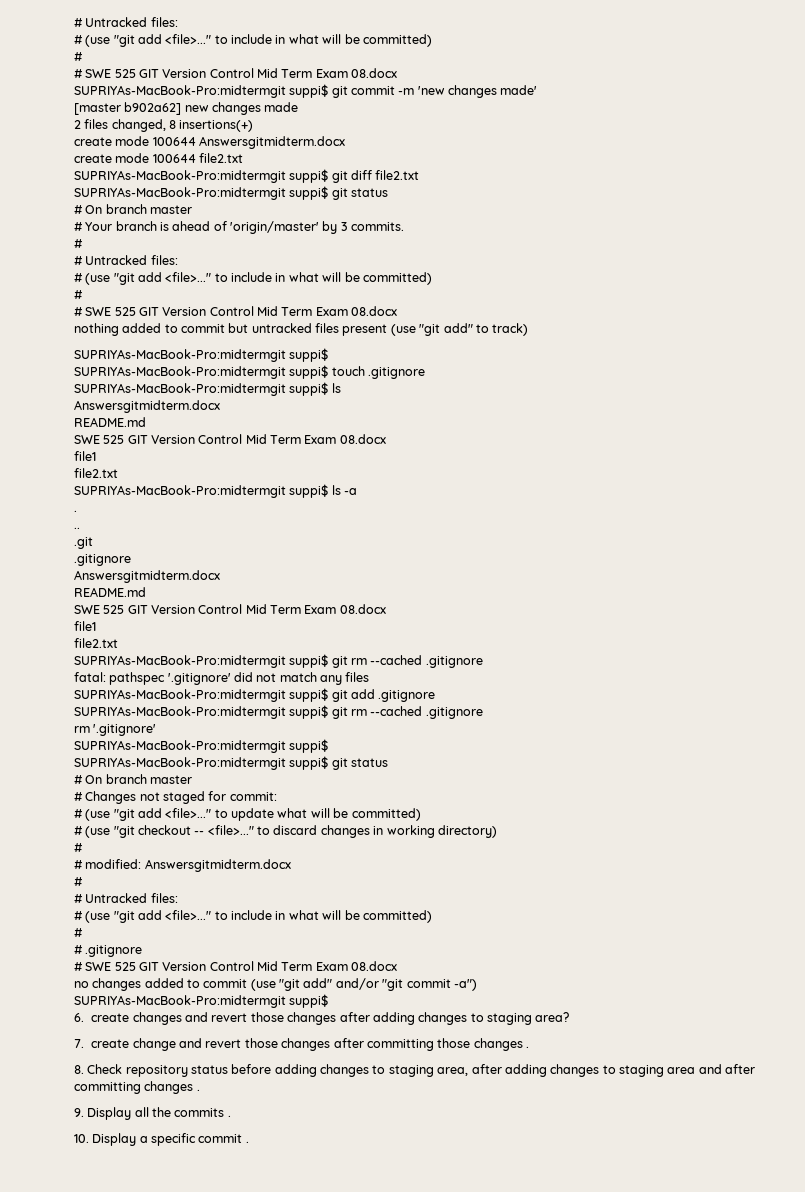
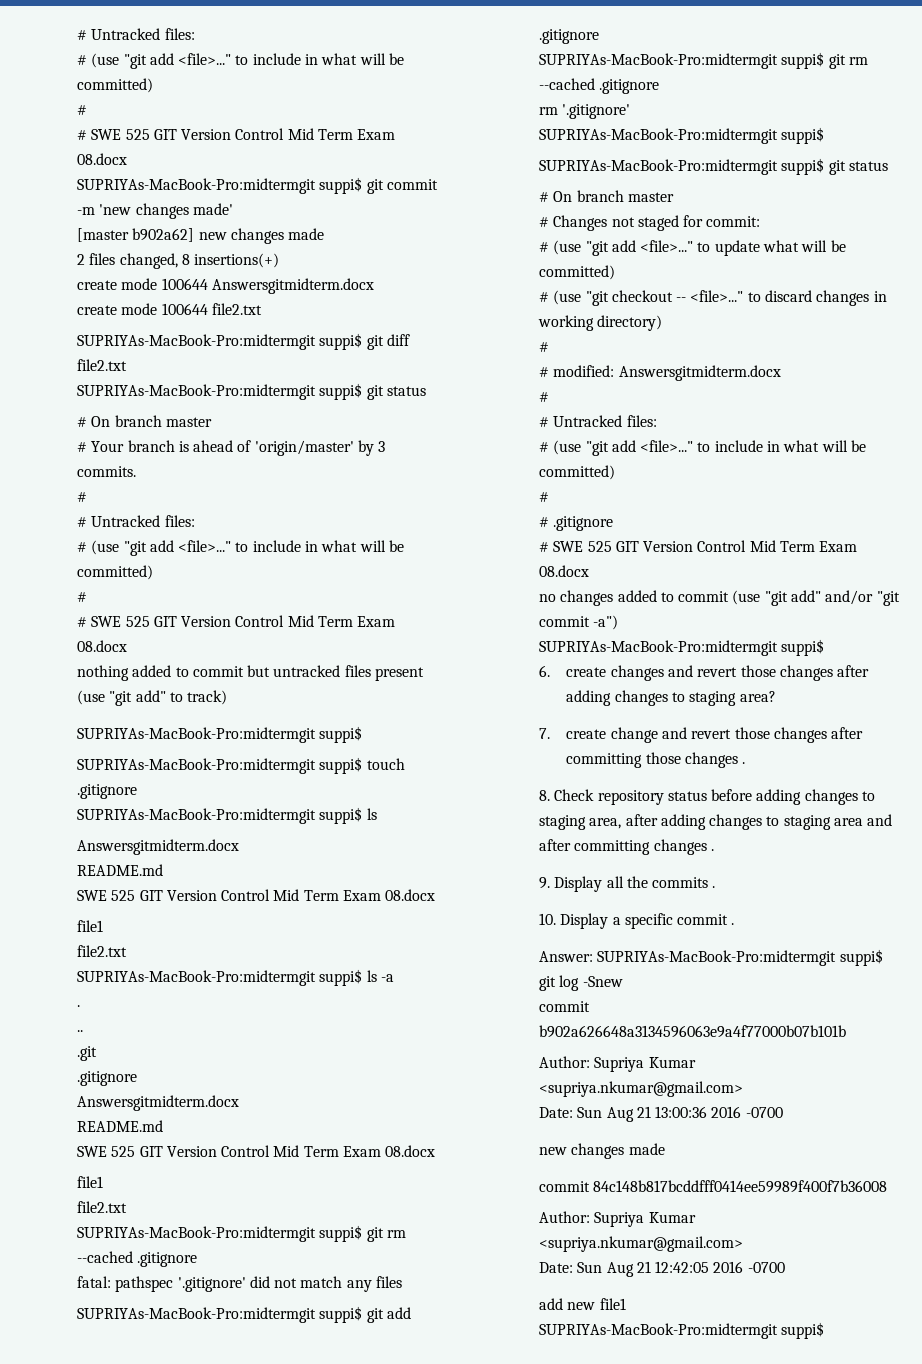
+ Answer: SUPRIYAs-MacBook-Pro:midtermgit suppi$ git log -Snew
+ commit b902a626648a3134596063e9a4f77000b07b101b
+ Author: Supriya Kumar <supriya.nkumar@gmail.com>
+ Date: Sun Aug 21 13:00:36 2016 -0700
+ new changes made
+ commit 84c148b817bcddfff0414ee59989f400f7b36008
+ Author: Supriya Kumar <supriya.nkumar@gmail.com>
+ Date: Sun Aug 21 12:42:05 2016 -0700
+ add new file1
+ SUPRIYAs-MacBook-Pro:midtermgit suppi$

